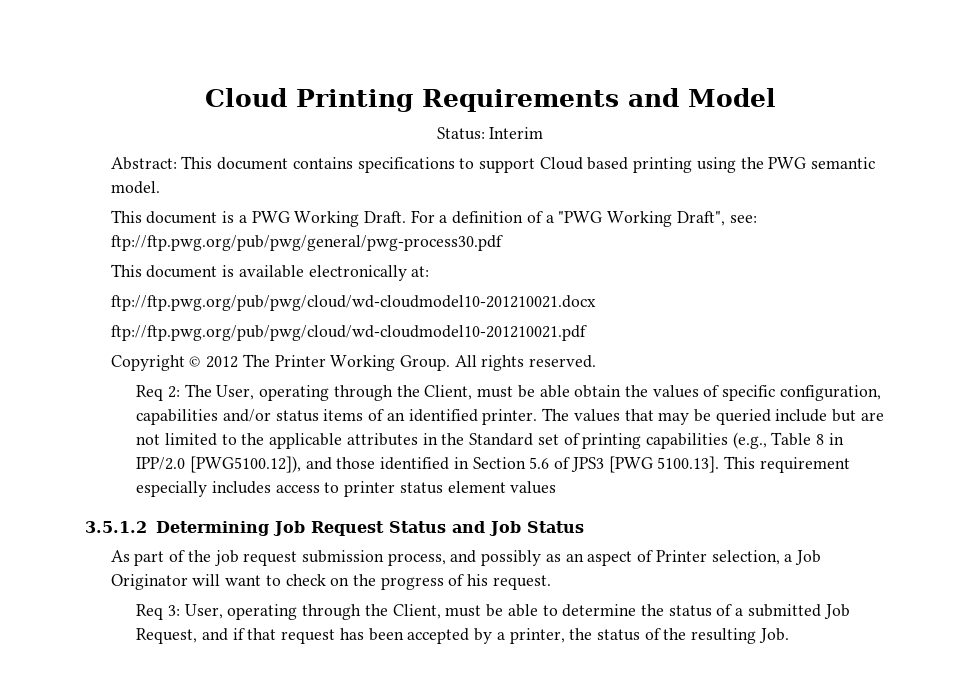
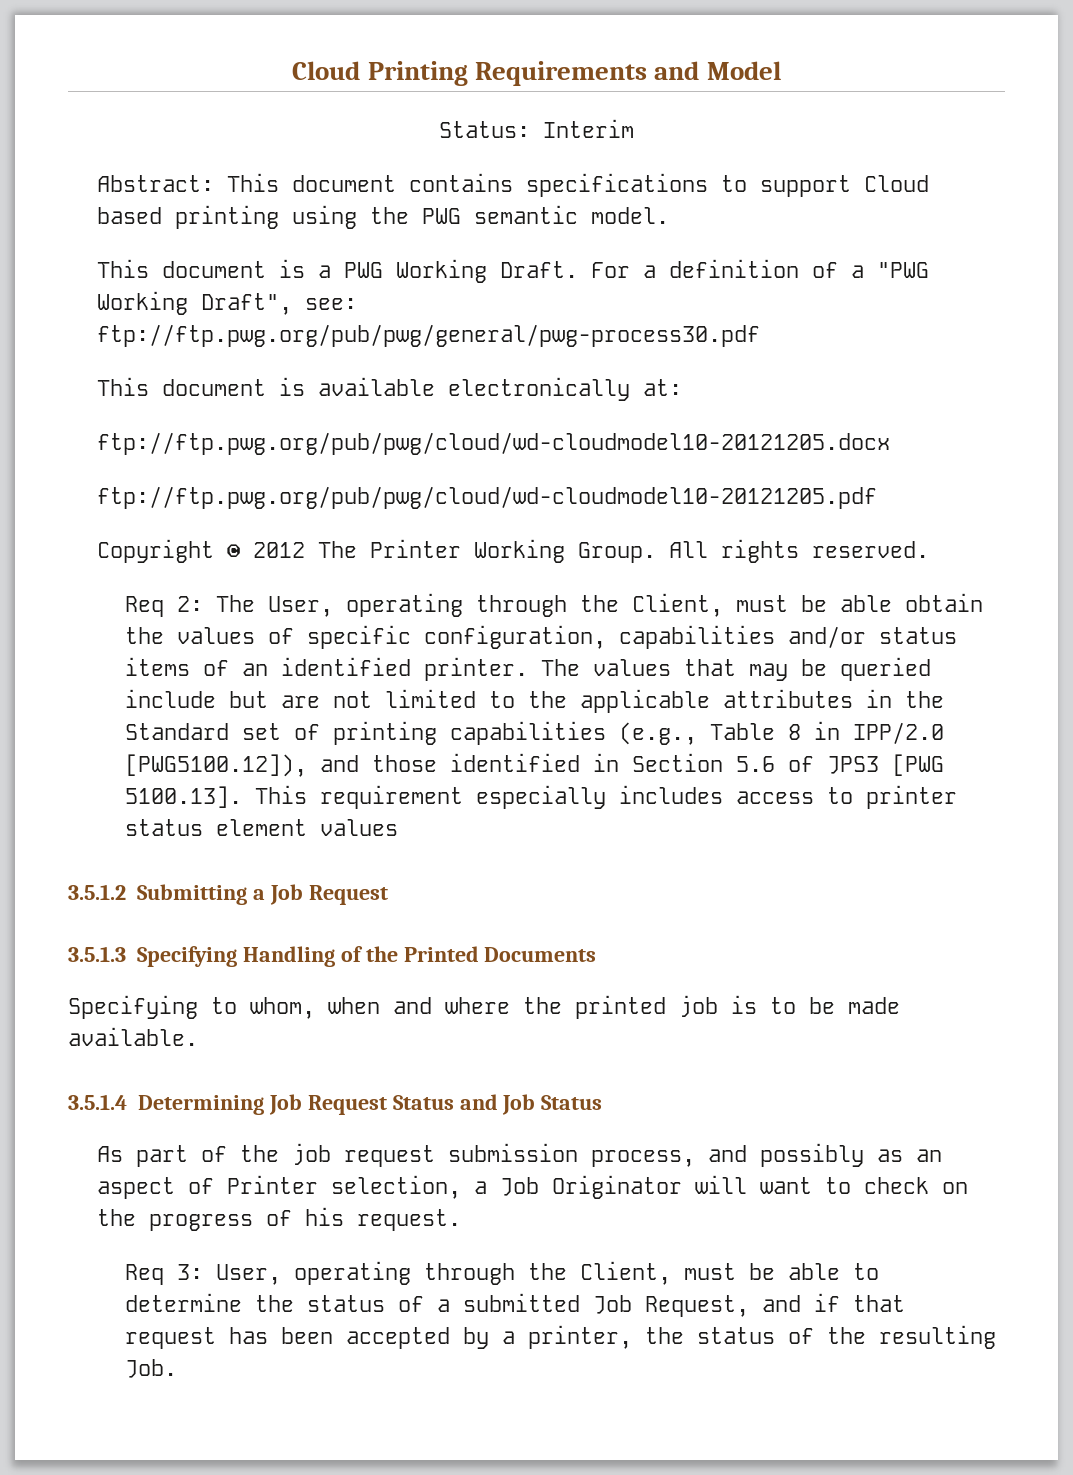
- ftp://ftp.pwg.org/pub/pwg/cloud/wd-cloudmodel10-201210021.docx
- ftp://ftp.pwg.org/pub/pwg/cloud/wd-cloudmodel10-201210021.pdf
+ ftp://ftp.pwg.org/pub/pwg/cloud/wd-cloudmodel10-20121205.docx
+ ftp://ftp.pwg.org/pub/pwg/cloud/wd-cloudmodel10-20121205.pdf
- 3.5.1.2 Determining Job Request Status and Job Status
+ 3.5.1.2 Submitting a Job Request
+ 3.5.1.3 Specifying Handling of the Printed Documents
+ Specifying to whom, when and where the printed job is to be made available.
+ 3.5.1.4 Determining Job Request Status and Job Status

